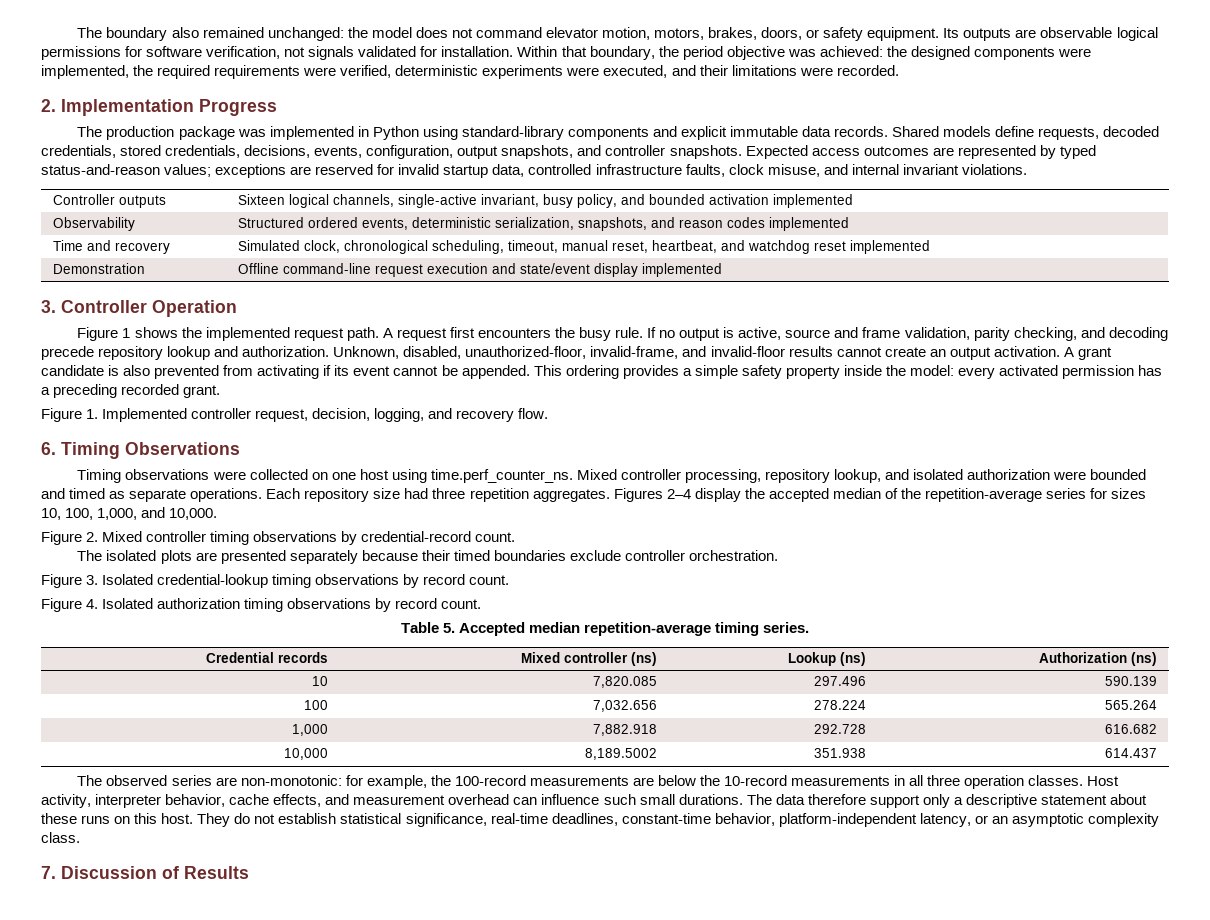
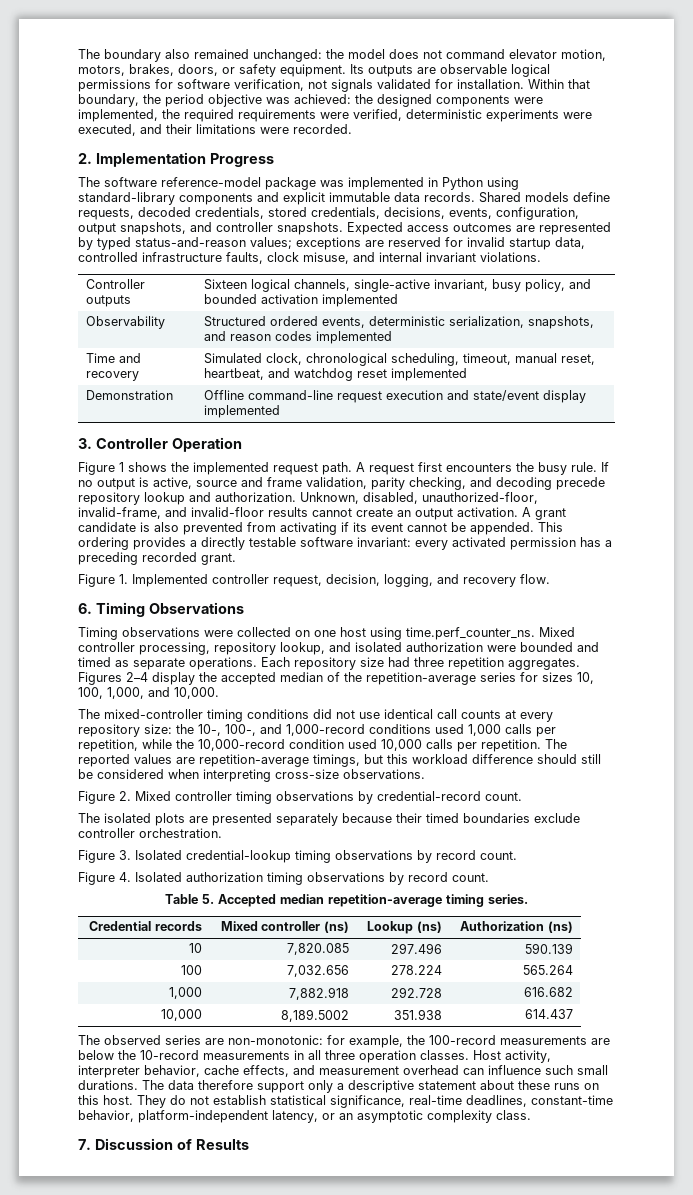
- The production package was implemented in Python using standard-library components and explicit immutable data records.
+ The software reference-model package was implemented in Python using standard-library components and explicit immutable data records.
- This ordering provides a simple safety property inside the model: every activated permission has a preceding recorded grant.
+ This ordering provides a directly testable software invariant: every activated permission has a preceding recorded grant.
+ The mixed-controller timing conditions did not use identical call counts at every repository size: the 10-, 100-, and 1,000-record conditions used 1,000 calls per repetition, while the 10,000-record condition used 10,000 calls per repetition. The reported values are repetition-average timings, but this workload difference should still be considered when interpreting cross-size observations.

